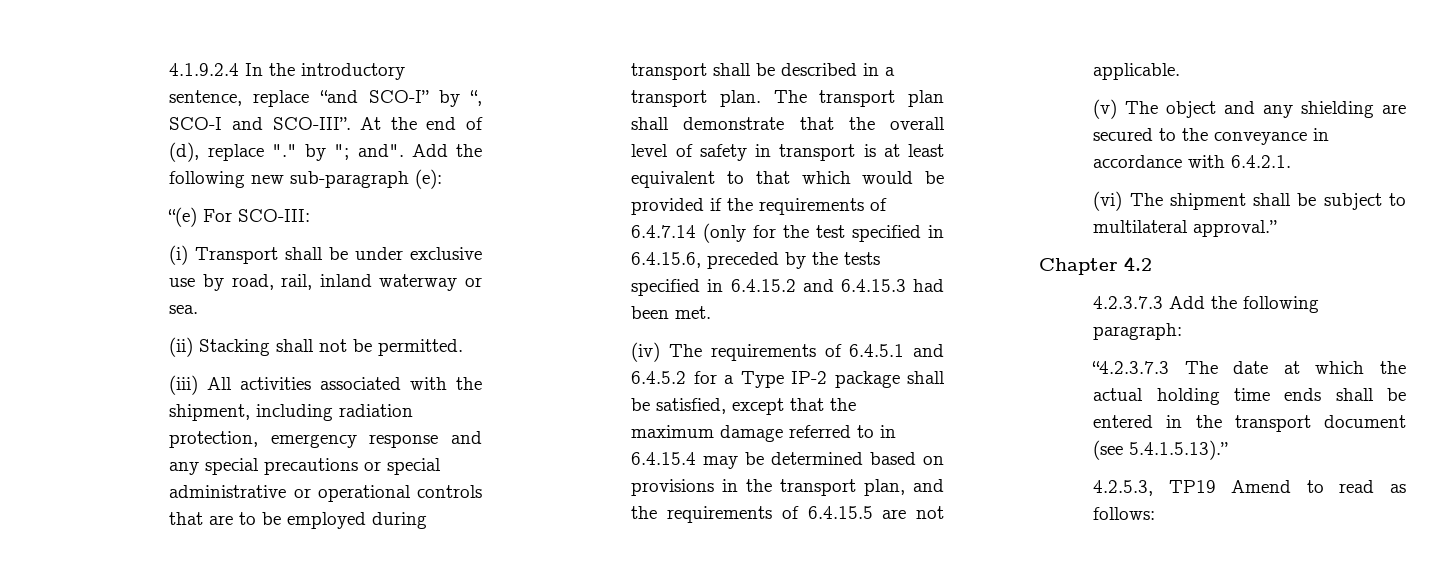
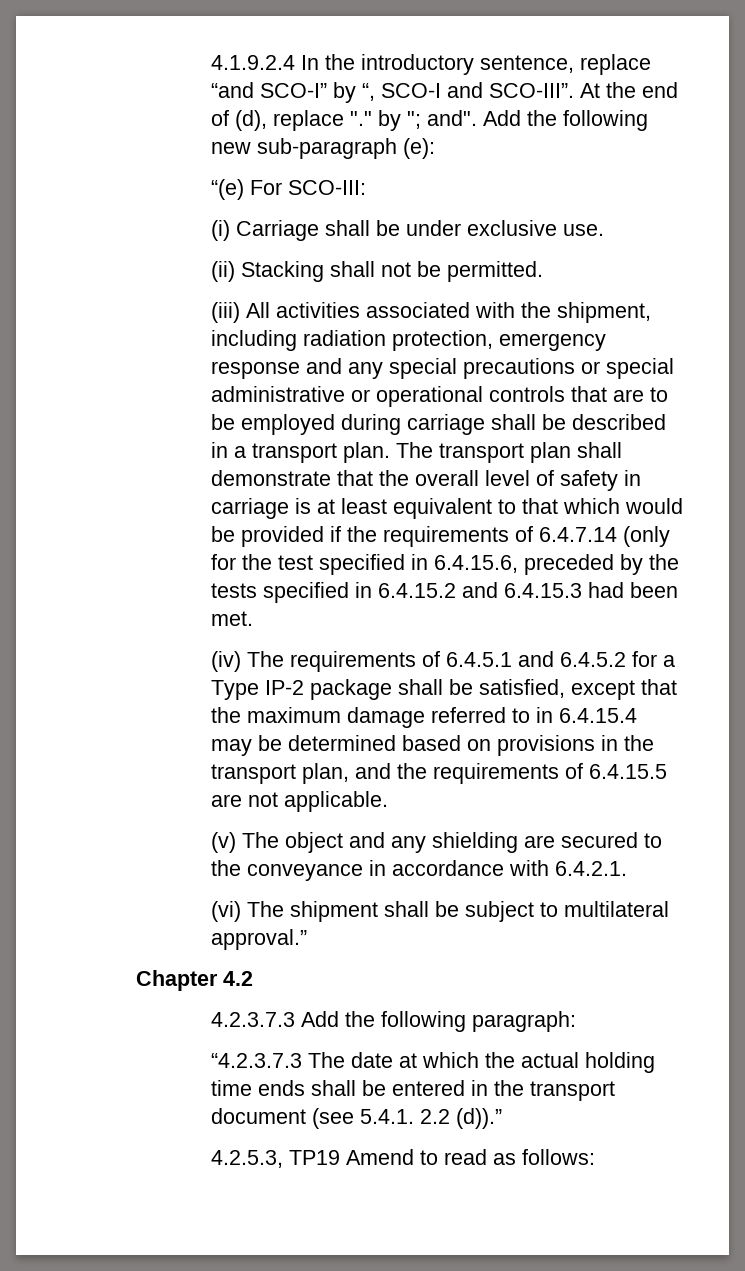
- (i) Transport shall be under exclusive use by road, rail, inland waterway or sea.
+ (i) Carriage shall be under exclusive use.
- (iii) All activities associated with the shipment, including radiation protection, emergency response and any special precautions or special administrative or operational controls that are to be employed during transport shall be described in a transport plan.
+ (iii) All activities associated with the shipment, including radiation protection, emergency response and any special precautions or special administrative or operational controls that are to be employed during carriage shall be described in a transport plan.
- The transport plan shall demonstrate that the overall level of safety in transport is at least equivalent to that which would be provided if the requirements of 6.4.7.14 (only for the test specified in 6.4.15.6, preceded by the tests specified in 6.4.15.2 and 6.4.15.3 had been met.
+ The transport plan shall demonstrate that the overall level of safety in carriage is at least equivalent to that which would be provided if the requirements of 6.4.7.14 (only for the test specified in 6.4.15.6, preceded by the tests specified in 6.4.15.2 and 6.4.15.3 had been met.
- “4.2.3.7.3 The date at which the actual holding time ends shall be entered in the transport document (see 5.4.1.5.13).”
+ “4.2.3.7.3 The date at which the actual holding time ends shall be entered in the transport document (see 5.4.1. 2.2 (d)).”

